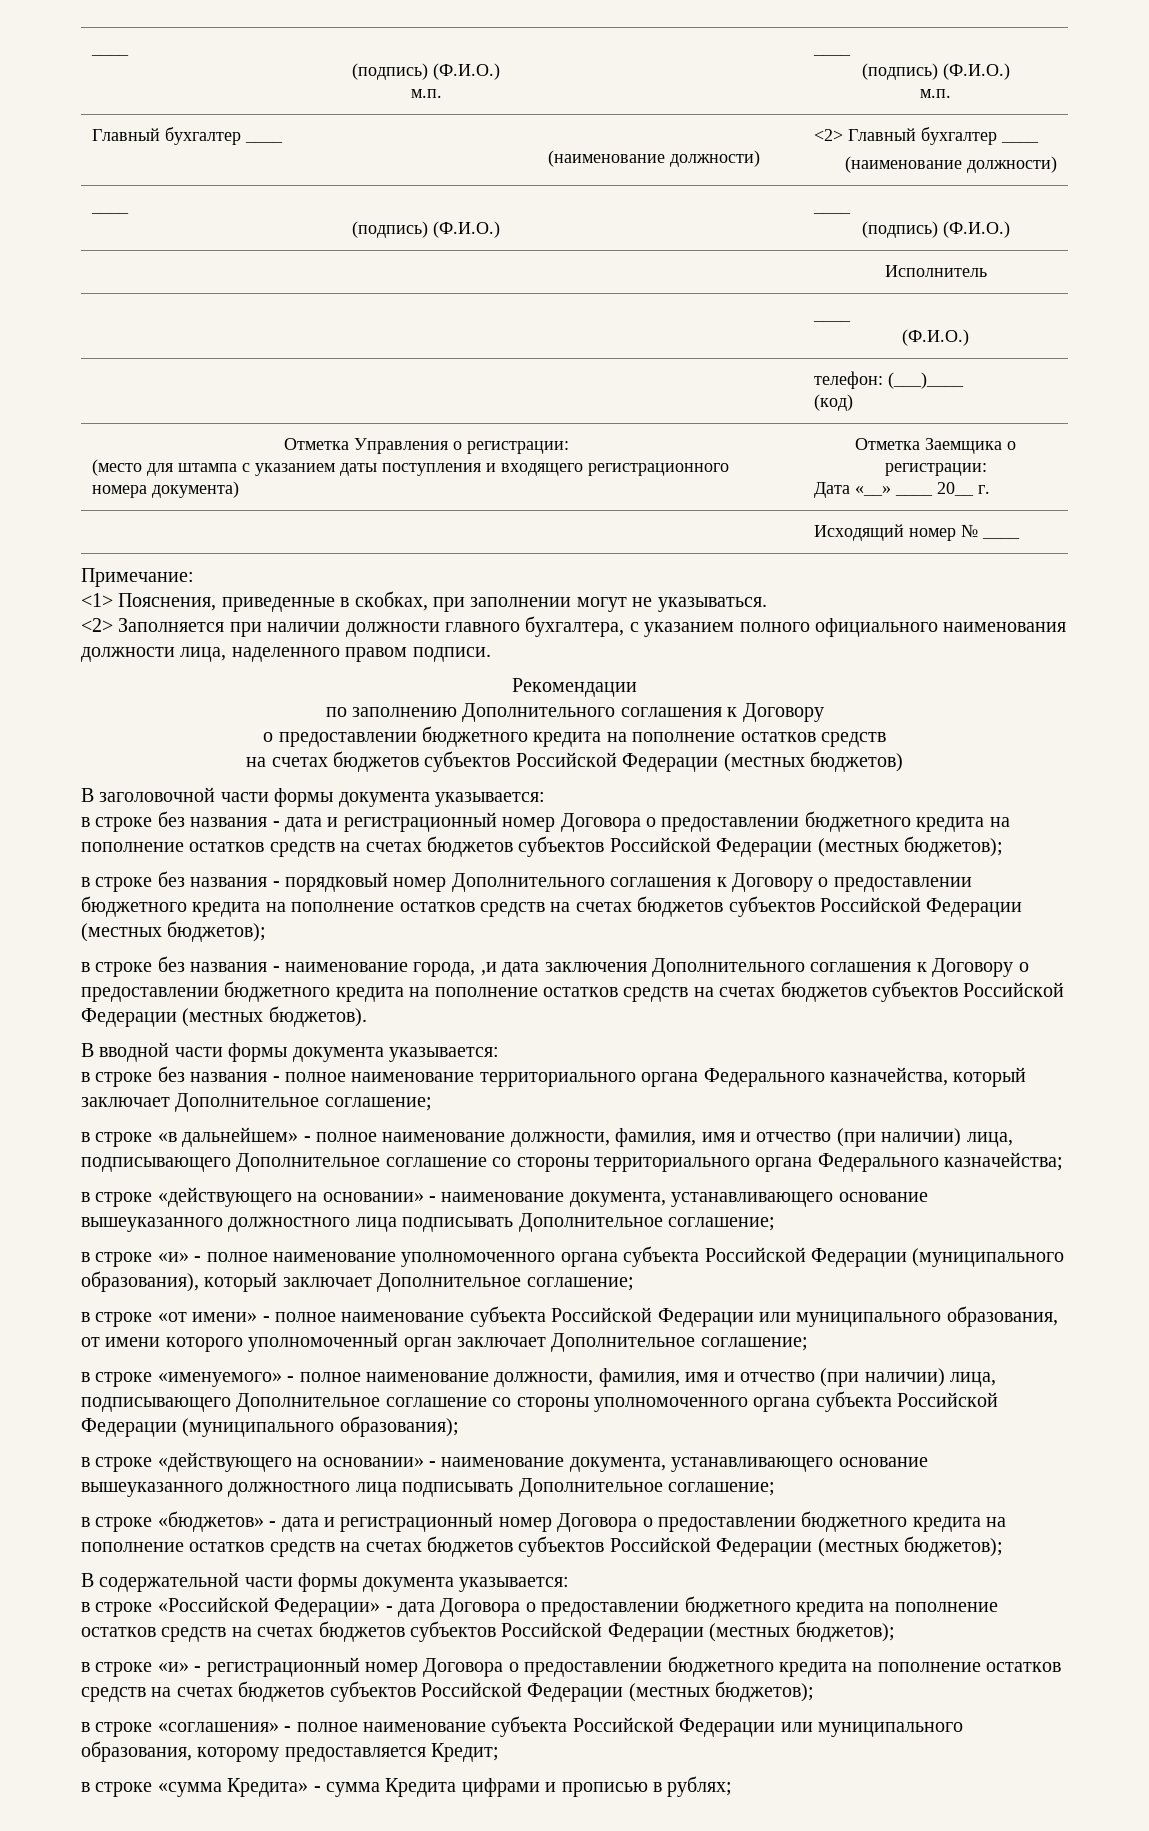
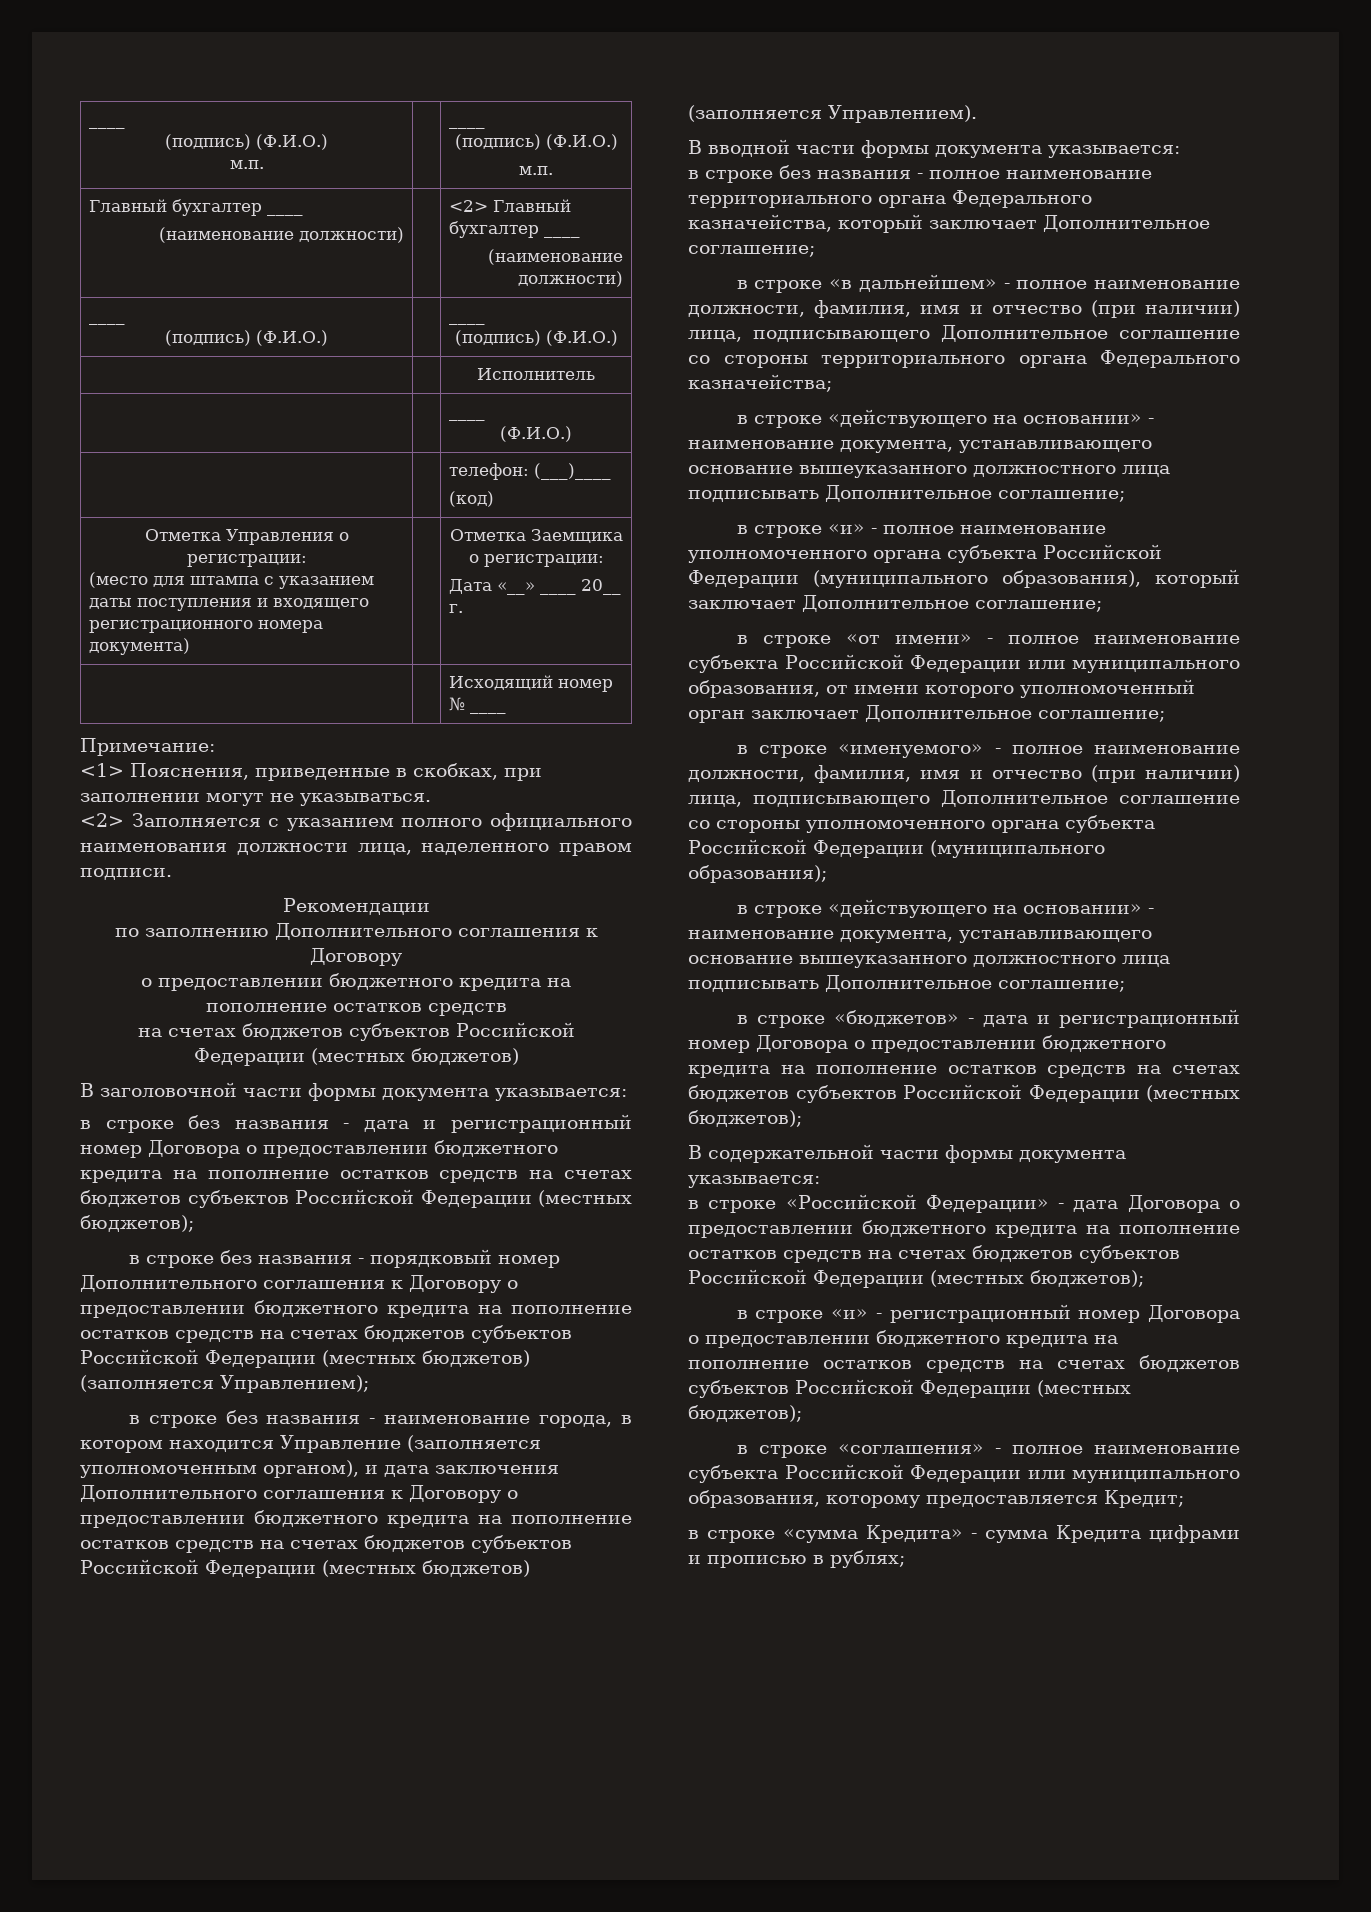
- <2> Заполняется при наличии должности главного бухгалтера, с указанием полного официального наименования должности лица, наделенного правом подписи.
+ <2> Заполняется с указанием полного официального наименования должности лица, наделенного правом подписи.
- в строке без названия - порядковый номер Дополнительного соглашения к Договору о предоставлении бюджетного кредита на пополнение остатков средств на счетах бюджетов субъектов Российской Федерации (местных бюджетов);
+ в строке без названия - порядковый номер Дополнительного соглашения к Договору о предоставлении бюджетного кредита на пополнение остатков средств на счетах бюджетов субъектов Российской Федерации (местных бюджетов) (заполняется Управлением);
- в строке без названия - наименование города, ,и дата заключения Дополнительного соглашения к Договору о предоставлении бюджетного кредита на пополнение остатков средств на счетах бюджетов субъектов Российской Федерации (местных бюджетов).
+ в строке без названия - наименование города, в котором находится Управление (заполняется уполномоченным органом), и дата заключения Дополнительного соглашения к Договору о предоставлении бюджетного кредита на пополнение остатков средств на счетах бюджетов субъектов Российской Федерации (местных бюджетов) (заполняется Управлением).

